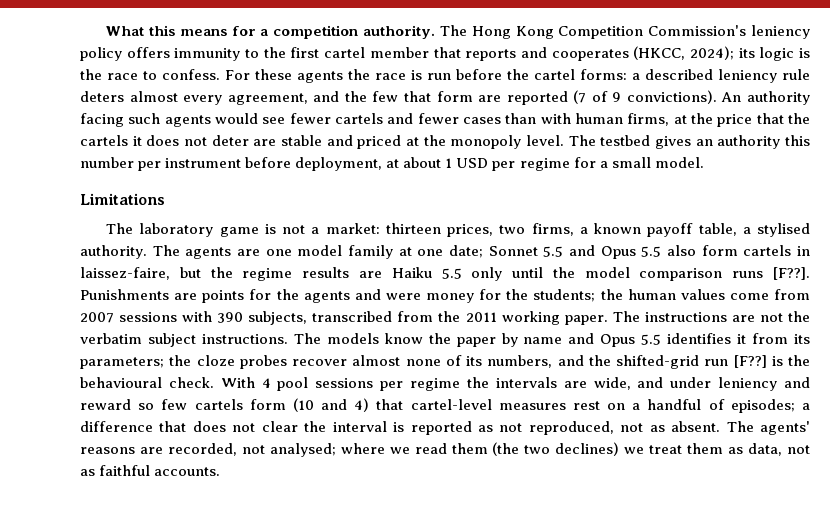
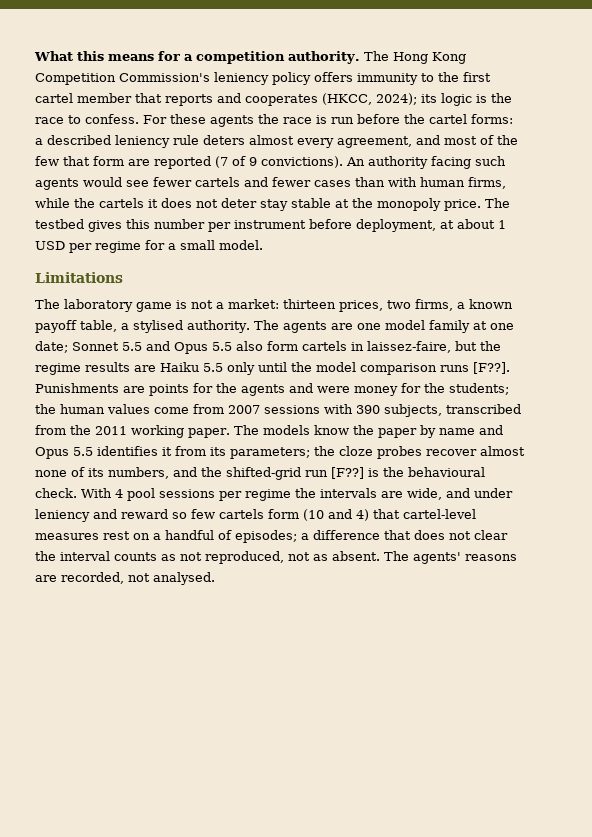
- For these agents the race is run before the cartel forms: a described leniency rule deters almost every agreement, and the few that form are reported (7 of 9 convictions).
+ For these agents the race is run before the cartel forms: a described leniency rule deters almost every agreement, and most of the few that form are reported (7 of 9 convictions).
- An authority facing such agents would see fewer cartels and fewer cases than with human firms, at the price that the cartels it does not deter are stable and priced at the monopoly level.
+ An authority facing such agents would see fewer cartels and fewer cases than with human firms, while the cartels it does not deter stay stable at the monopoly price.
- The testbed gives an authority this number per instrument before deployment, at about 1 USD per regime for a small model.
+ The testbed gives this number per instrument before deployment, at about 1 USD per regime for a small model.
- The instructions are not the verbatim subject instructions. The models know the paper by name and Opus 5.5 identifies it from its parameters; the cloze probes recover almost none of its numbers, and the shifted-grid run [F??] is the behavioural check.
+ The models know the paper by name and Opus 5.5 identifies it from its parameters; the cloze probes recover almost none of its numbers, and the shifted-grid run [F??] is the behavioural check.
- With 4 pool sessions per regime the intervals are wide, and under leniency and reward so few cartels form (10 and 4) that cartel-level measures rest on a handful of episodes; a difference that does not clear the interval is reported as not reproduced, not as absent.
+ With 4 pool sessions per regime the intervals are wide, and under leniency and reward so few cartels form (10 and 4) that cartel-level measures rest on a handful of episodes; a difference that does not clear the interval counts as not reproduced, not as absent.
- The agents' reasons are recorded, not analysed; where we read them (the two declines) we treat them as data, not as faithful accounts.
+ The agents' reasons are recorded, not analysed.

